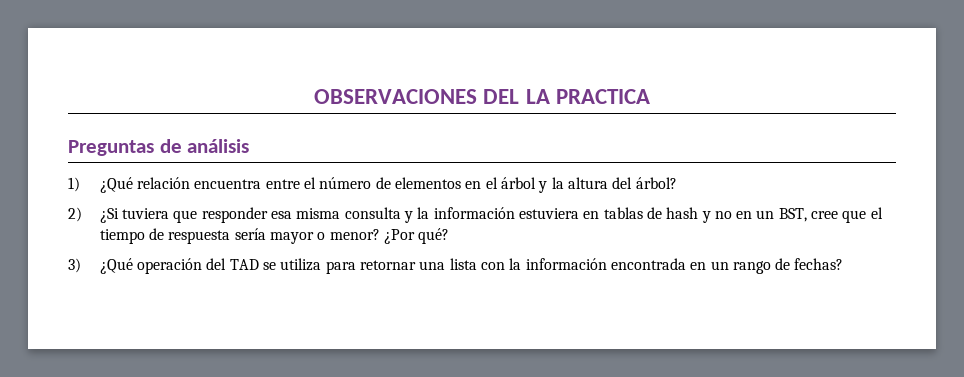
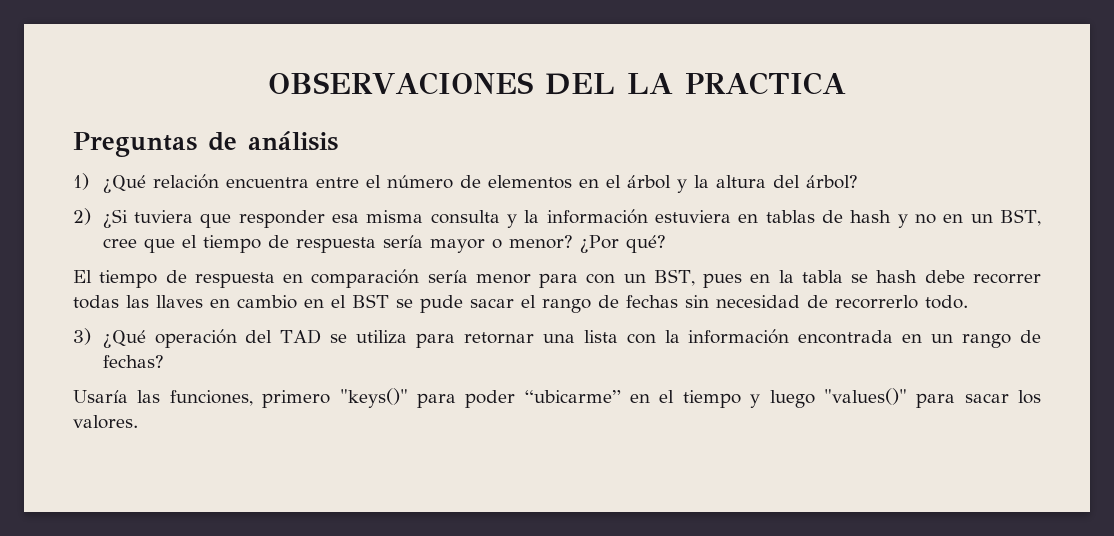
+ El tiempo de respuesta en comparación sería menor para con un BST, pues en la tabla se hash debe recorrer todas las llaves en cambio en el BST se pude sacar el rango de fechas sin necesidad de recorrerlo todo.
+ Usaría las funciones, primero "keys()" para poder “ubicarme” en el tiempo y luego "values()" para sacar los valores.

